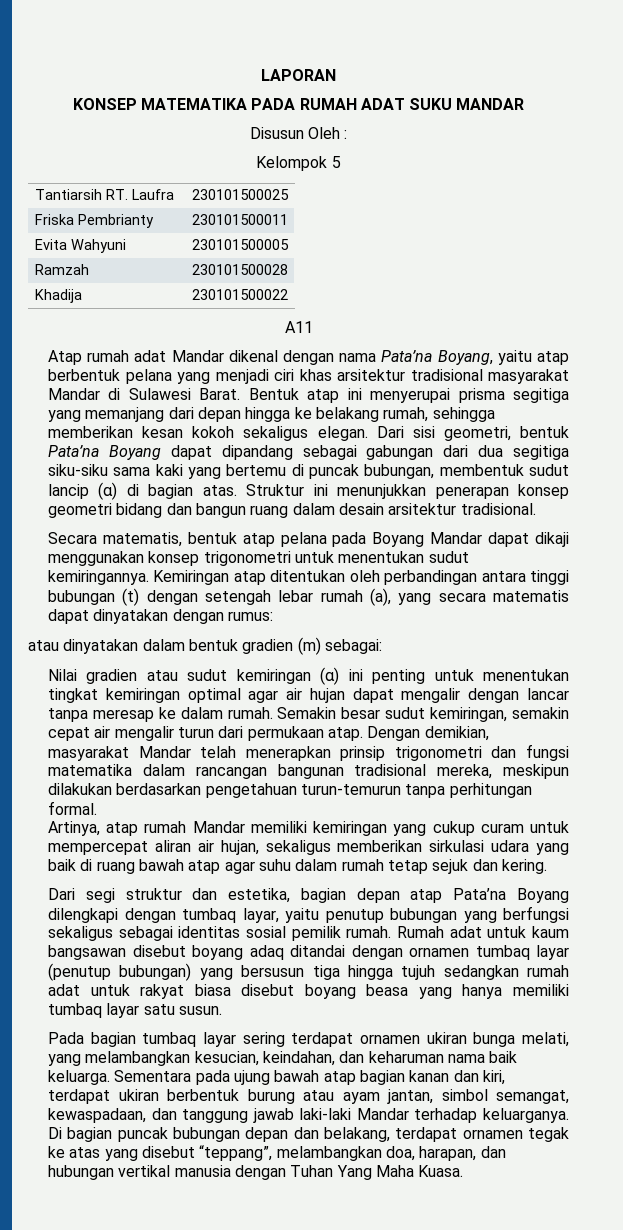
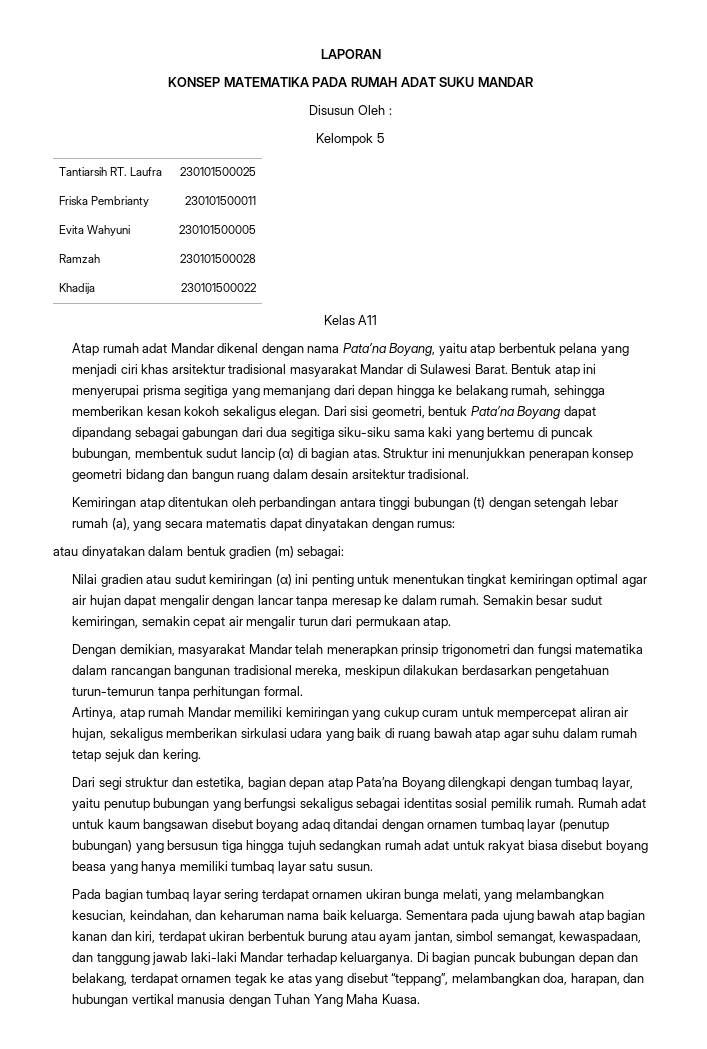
- A11
+ Kelas A11
- Secara matematis, bentuk atap pelana pada Boyang Mandar dapat dikaji menggunakan konsep trigonometri untuk menentukan sudut kemiringannya.
- Semakin besar sudut kemiringan, semakin cepat air mengalir turun dari permukaan atap. Dengan demikian, masyarakat Mandar telah menerapkan prinsip trigonometri dan fungsi matematika dalam rancangan bangunan tradisional mereka, meskipun dilakukan berdasarkan pengetahuan turun-temurun tanpa perhitungan formal.
+ Semakin besar sudut kemiringan, semakin cepat air mengalir turun dari permukaan atap.
+ Dengan demikian, masyarakat Mandar telah menerapkan prinsip trigonometri dan fungsi matematika dalam rancangan bangunan tradisional mereka, meskipun dilakukan berdasarkan pengetahuan turun-temurun tanpa perhitungan formal.

